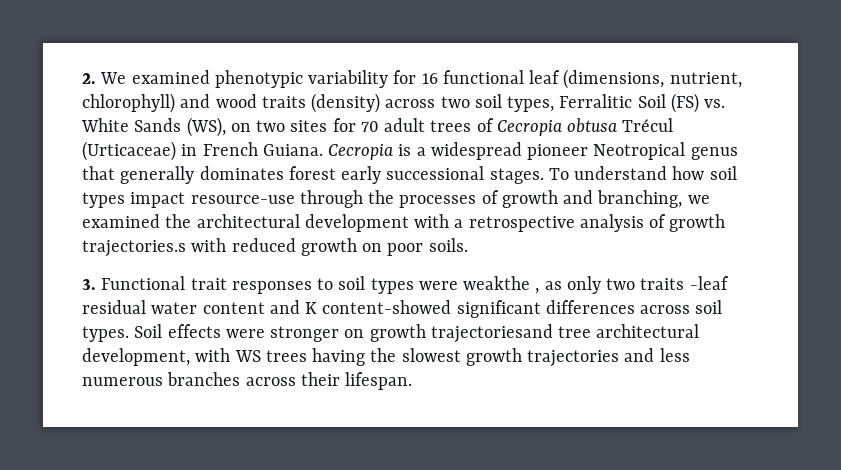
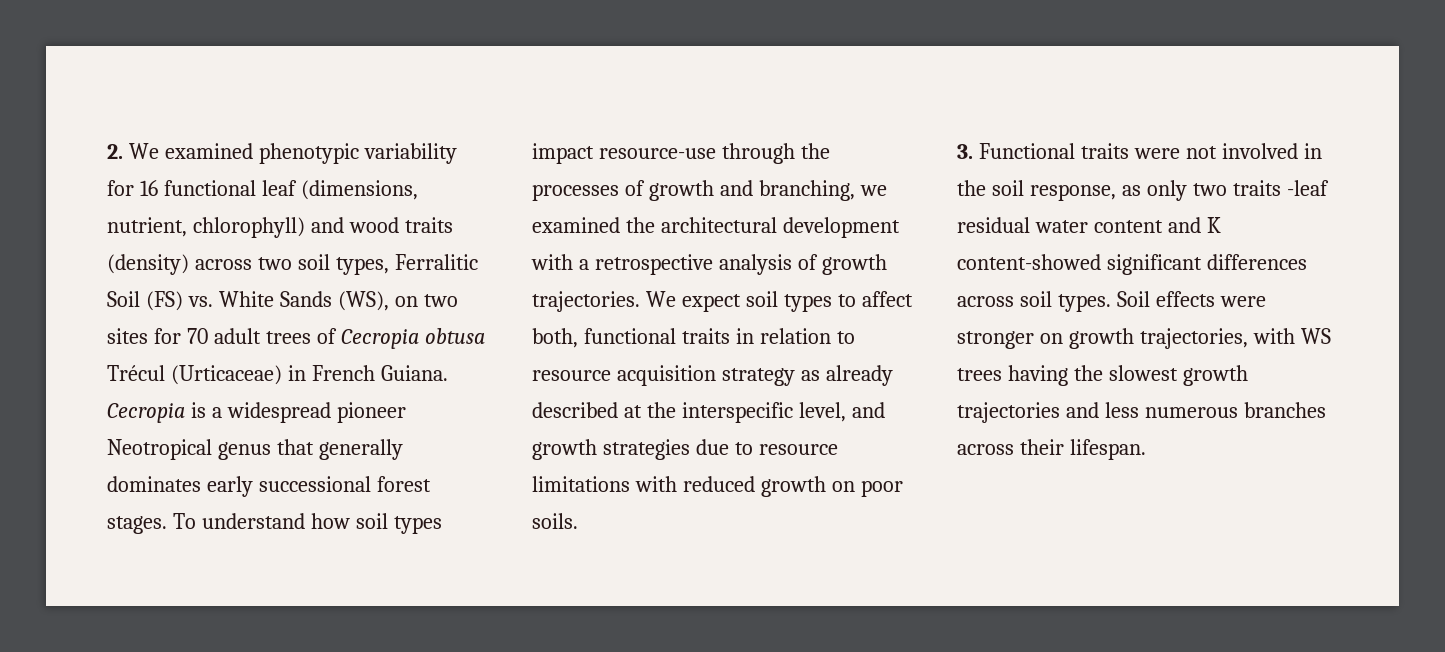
- Cecropia is a widespread pioneer Neotropical genus that generally dominates forest early successional stages.
+ Cecropia is a widespread pioneer Neotropical genus that generally dominates early successional forest stages.
- To understand how soil types impact resource-use through the processes of growth and branching, we examined the architectural development with a retrospective analysis of growth trajectories.s with reduced growth on poor soils.
+ To understand how soil types impact resource-use through the processes of growth and branching, we examined the architectural development with a retrospective analysis of growth trajectories. We expect soil types to affect both, functional traits in relation to resource acquisition strategy as already described at the interspecific level, and growth strategies due to resource limitations with reduced growth on poor soils.
- 3. Functional trait responses to soil types were weakthe , as only two traits -leaf residual water content and K content-showed significant differences across soil types.
+ 3. Functional traits were not involved in the soil response, as only two traits -leaf residual water content and K content-showed significant differences across soil types.
- Soil effects were stronger on growth trajectoriesand tree architectural development, with WS trees having the slowest growth trajectories and less numerous branches across their lifespan.
+ Soil effects were stronger on growth trajectories, with WS trees having the slowest growth trajectories and less numerous branches across their lifespan.

